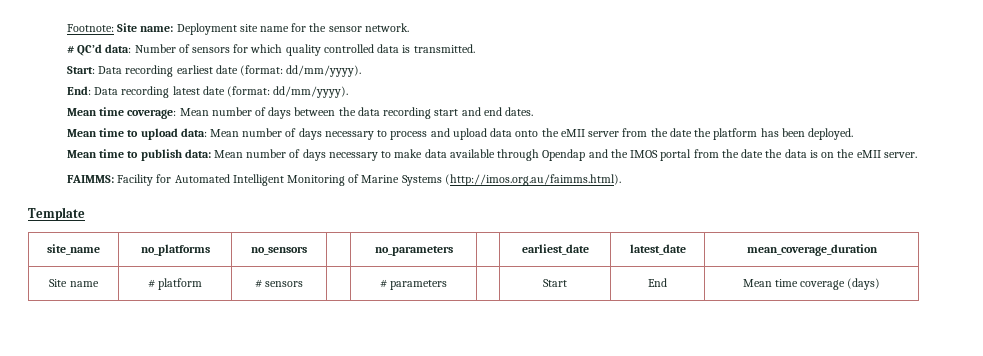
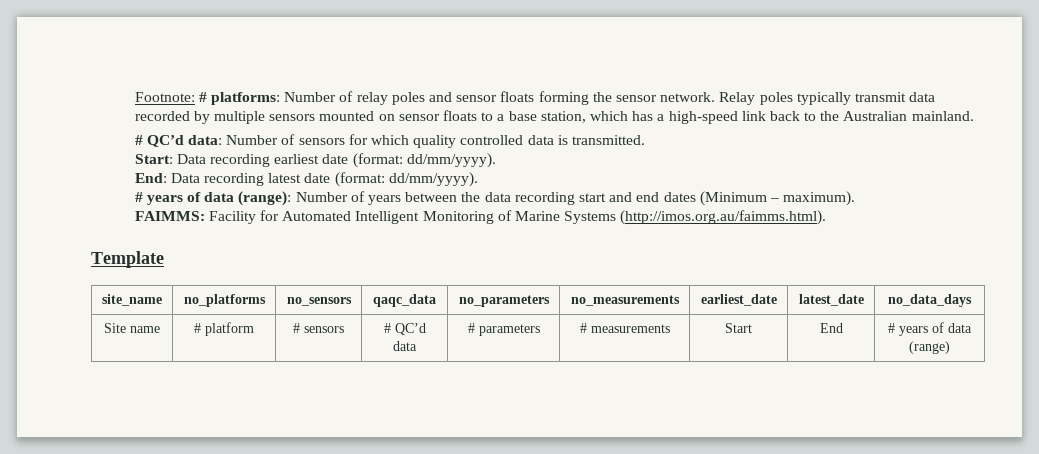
- Footnote: Site name: Deployment site name for the sensor network.
+ Footnote: # platforms: Number of relay poles and sensor floats forming the sensor network. Relay poles typically transmit data recorded by multiple sensors mounted on sensor floats to a base station, which has a high-speed link back to the Australian mainland.
- Mean time coverage: Mean number of days between the data recording start and end dates.
- Mean time to upload data: Mean number of days necessary to process and upload data onto the eMII server from the date the platform has been deployed.
- Mean time to publish data: Mean number of days necessary to make data available through Opendap and the IMOS portal from the date the data is on the eMII server.
+ # years of data (range): Number of years between the data recording start and end dates (Minimum – maximum).
- site_name | no_platforms | no_sensors | | no_parameters | | earliest_date | latest_date | mean_coverage_duration
+ site_name | no_platforms | no_sensors | qaqc_data | no_parameters | no_measurements | earliest_date | latest_date | no_data_days
- Site name | # platform | # sensors | | # parameters | | Start | End | Mean time coverage (days)
+ Site name | # platform | # sensors | # QC’d data | # parameters | # measurements | Start | End | # years of data (range)

